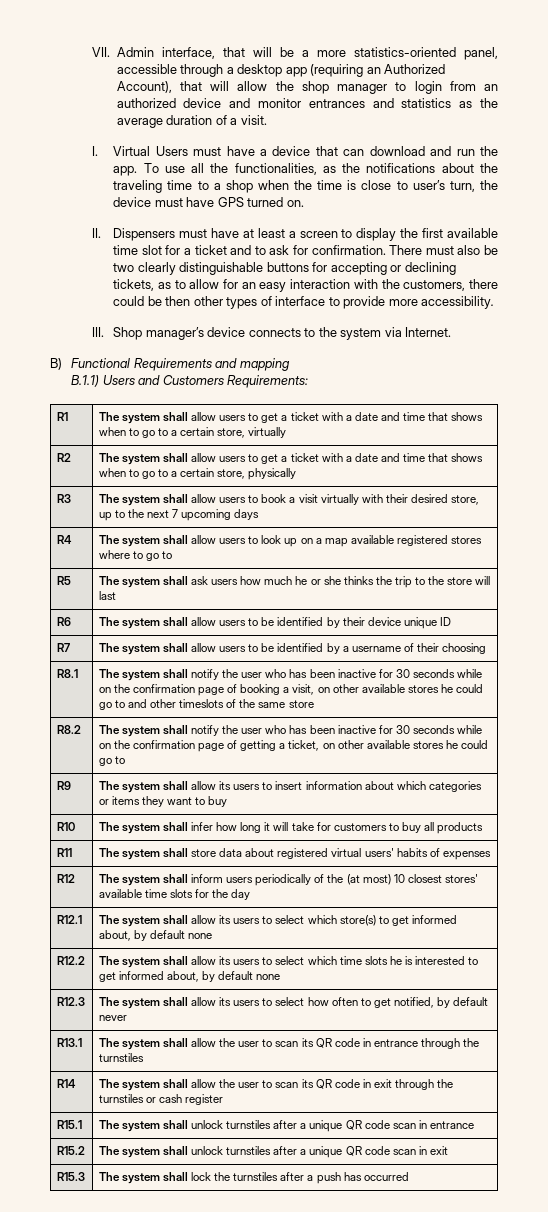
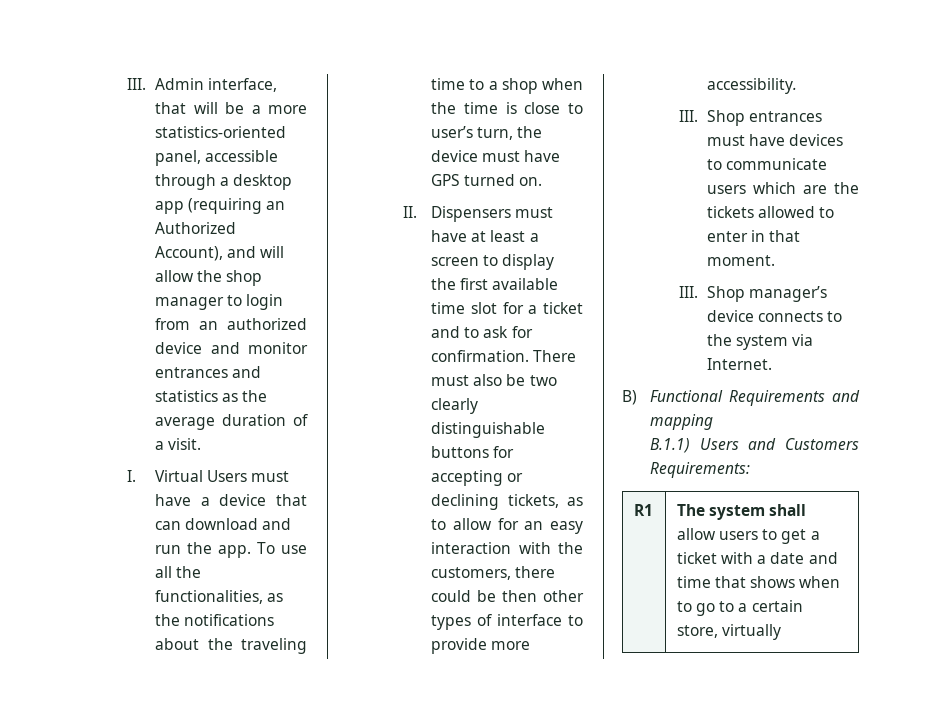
- VII. Admin interface, that will be a more statistics-oriented panel, accessible through a desktop app (requiring an Authorized Account), that will allow the shop manager to login from an authorized device and monitor entrances and statistics as the average duration of a visit.
+ III. Admin interface, that will be a more statistics-oriented panel, accessible through a desktop app (requiring an Authorized Account), and will allow the shop manager to login from an authorized device and monitor entrances and statistics as the average duration of a visit.
+ III. Shop entrances must have devices to communicate users which are the tickets allowed to enter in that moment.
- R2 | The system shall allow users to get a ticket with a date and time that shows when to go to a certain store, physically
- R3 | The system shall allow users to book a visit virtually with their desired store, up to the next 7 upcoming days
- R4 | The system shall allow users to look up on a map available registered stores where to go to
- R5 | The system shall ask users how much he or she thinks the trip to the store will last
- R6 | The system shall allow users to be identified by their device unique ID
- R7 | The system shall allow users to be identified by a username of their choosing
- R8.1 | The system shall notify the user who has been inactive for 30 seconds while on the confirmation page of booking a visit, on other available stores he could go to and other timeslots of the same store
- R8.2 | The system shall notify the user who has been inactive for 30 seconds while on the confirmation page of getting a ticket, on other available stores he could go to
- R9 | The system shall allow its users to insert information about which categories or items they want to buy
- R10 | The system shall infer how long it will take for customers to buy all products
- R11 | The system shall store data about registered virtual users' habits of expenses
- R12 | The system shall inform users periodically of the (at most) 10 closest stores' available time slots for the day
- R12.1 | The system shall allow its users to select which store(s) to get informed about, by default none
- R12.2 | The system shall allow its users to select which time slots he is interested to get informed about, by default none
- R12.3 | The system shall allow its users to select how often to get notified, by default never
- R13.1 | The system shall allow the user to scan its QR code in entrance through the turnstiles
- R14 | The system shall allow the user to scan its QR code in exit through the turnstiles or cash register
- R15.1 | The system shall unlock turnstiles after a unique QR code scan in entrance
- R15.2 | The system shall unlock turnstiles after a unique QR code scan in exit
- R15.3 | The system shall lock the turnstiles after a push has occurred

